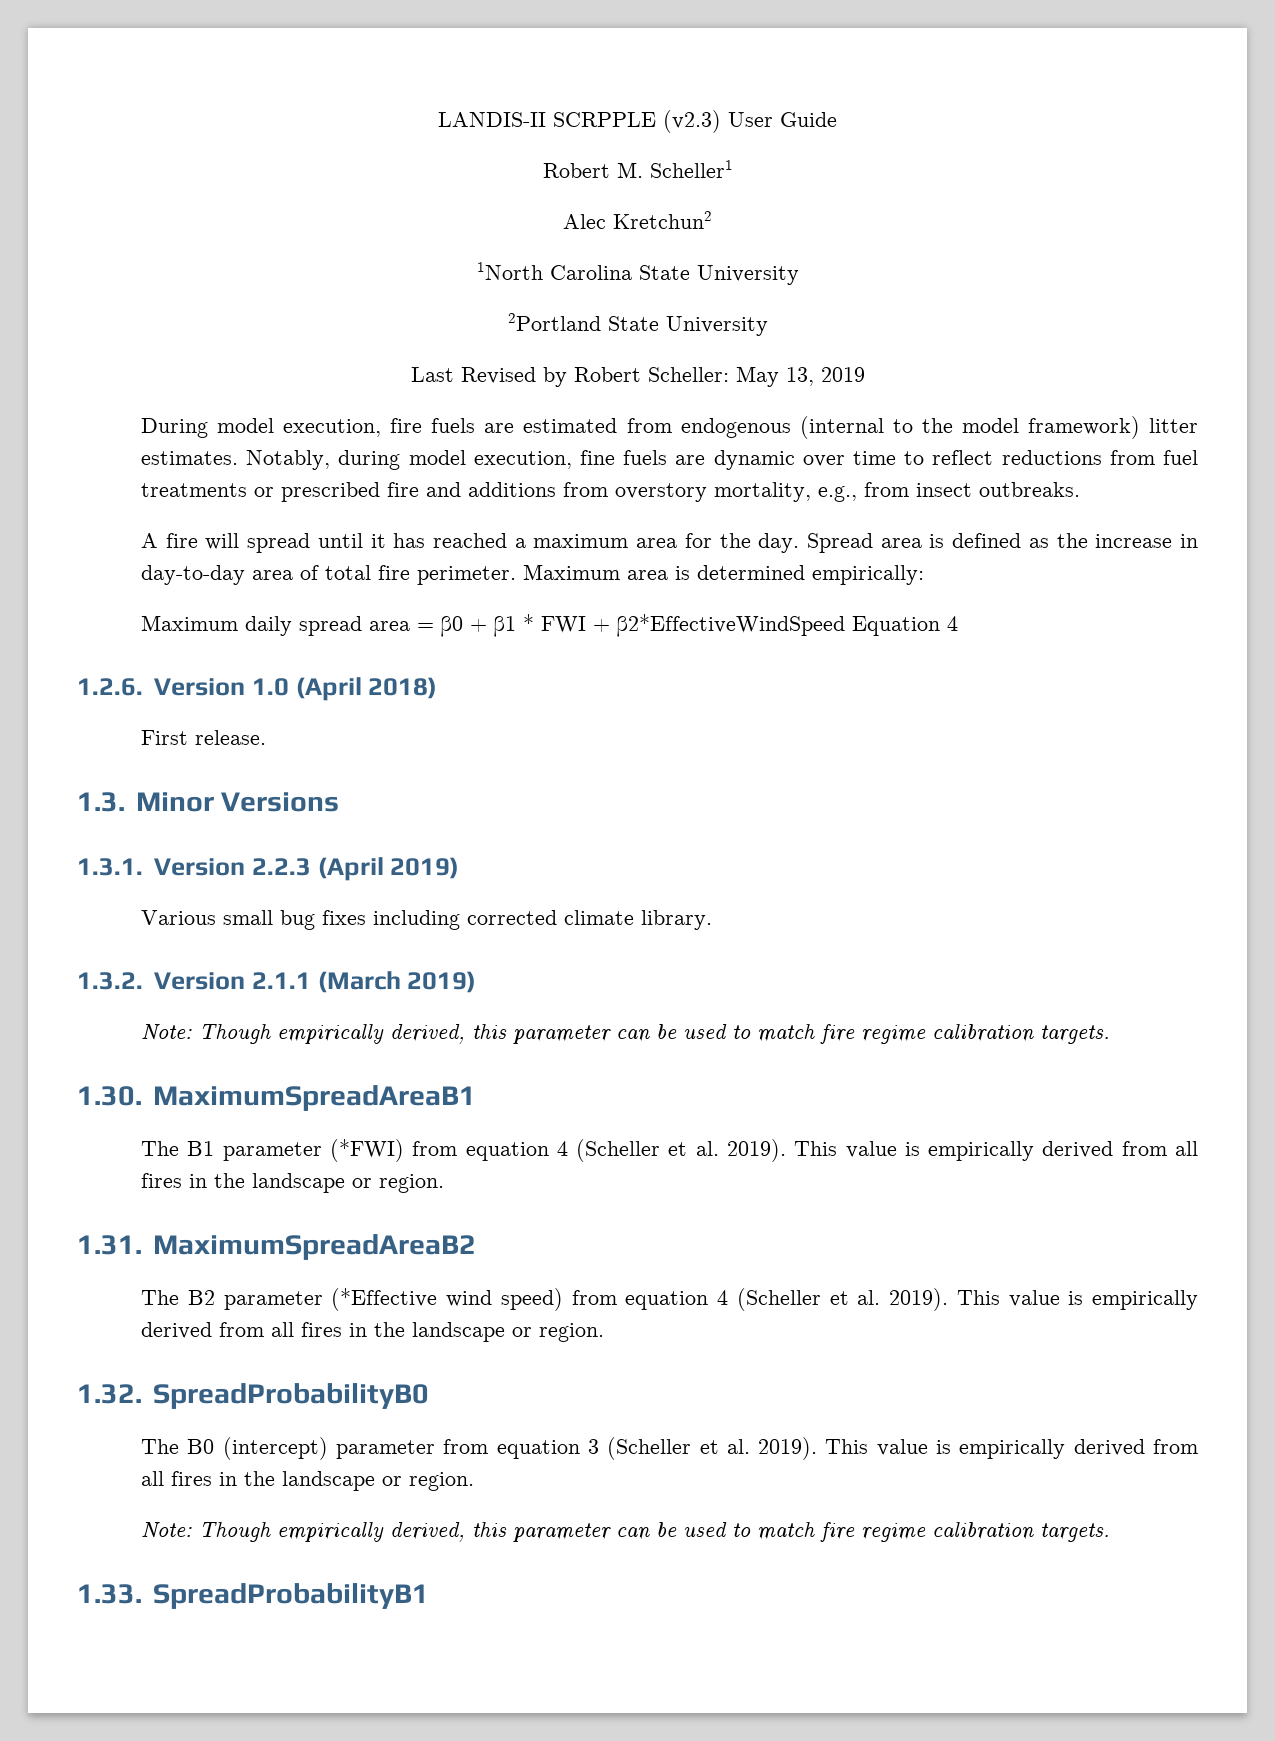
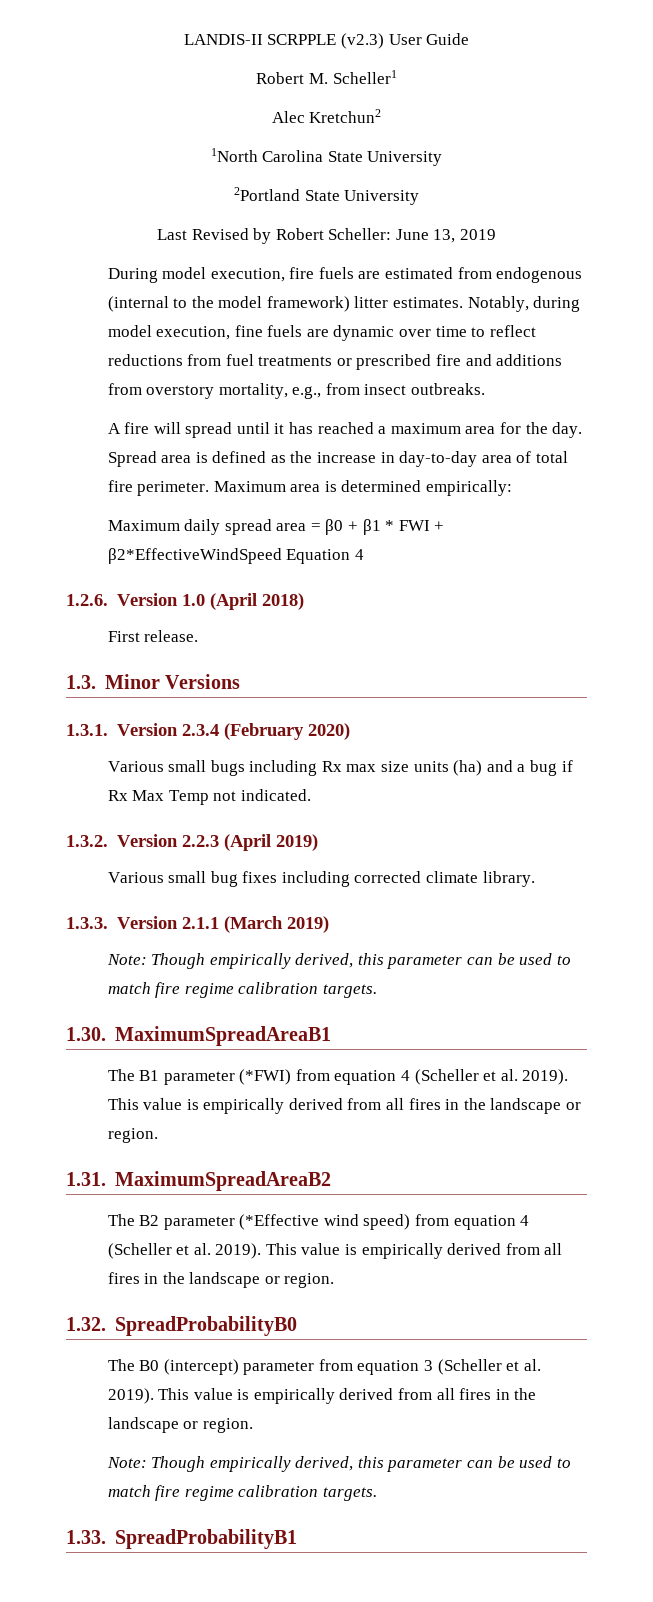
- Last Revised by Robert Scheller: May 13, 2019
+ Last Revised by Robert Scheller: June 13, 2019
- 1.3.1. Version 2.2.3 (April 2019)
+ 1.3.1. Version 2.3.4 (February 2020)
+ Various small bugs including Rx max size units (ha) and a bug if Rx Max Temp not indicated.
+ 1.3.2. Version 2.2.3 (April 2019)
- 1.3.2. Version 2.1.1 (March 2019)
+ 1.3.3. Version 2.1.1 (March 2019)

